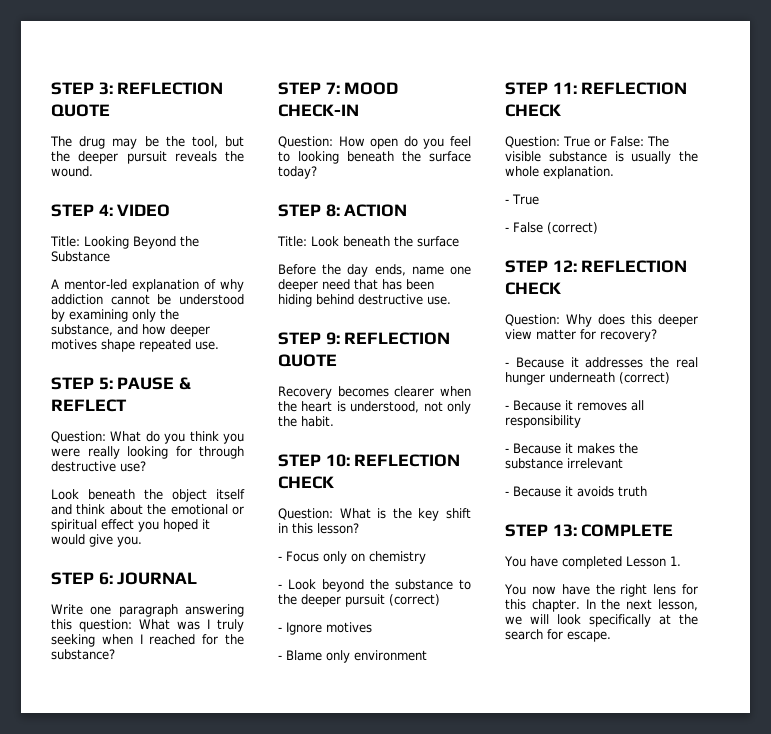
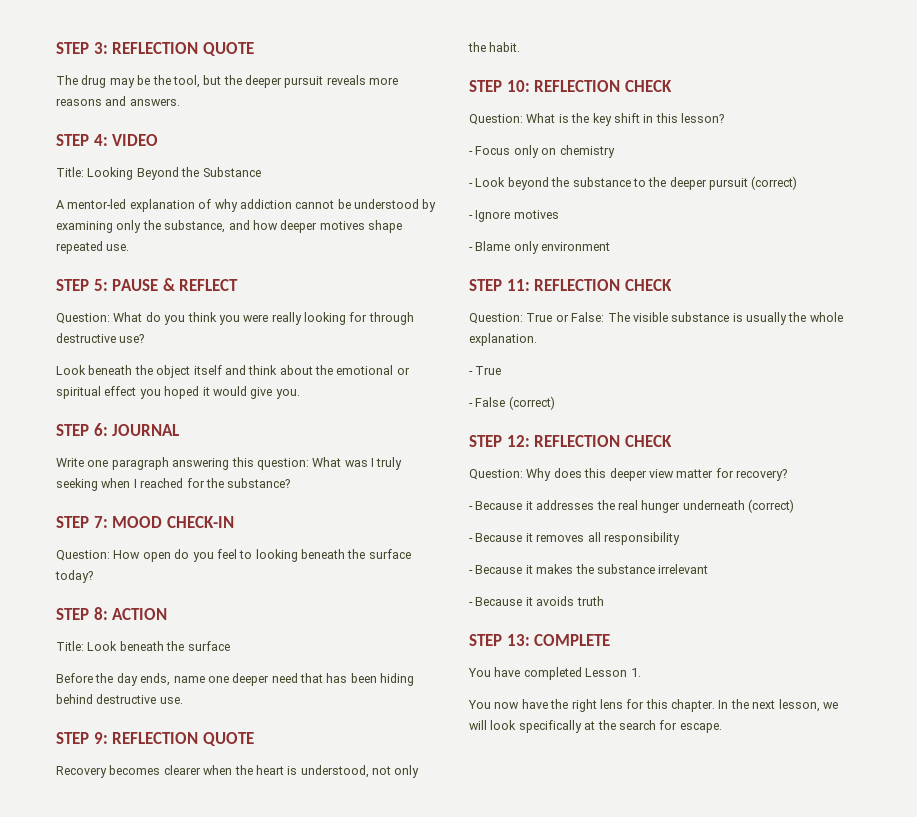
- The drug may be the tool, but the deeper pursuit reveals the wound.
+ The drug may be the tool, but the deeper pursuit reveals more reasons and answers.

